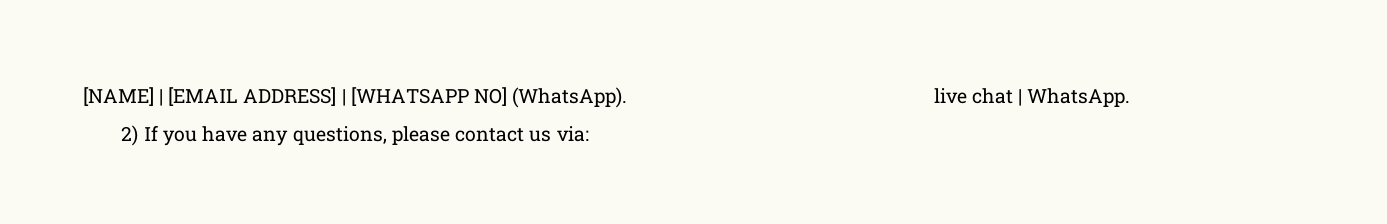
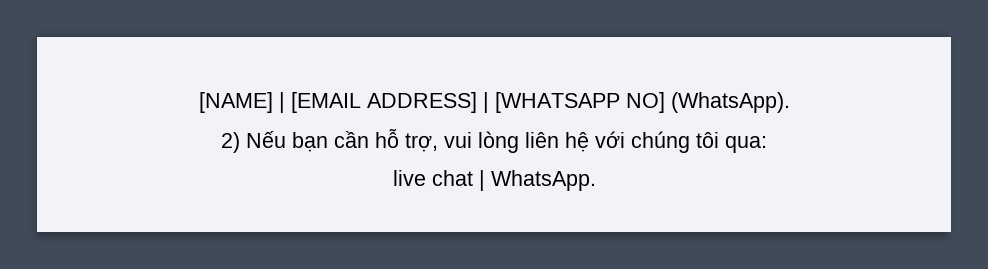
- 2) If you have any questions, please contact us via:
+ 2) Nếu bạn cần hỗ trợ, vui lòng liên hệ với chúng tôi qua:

